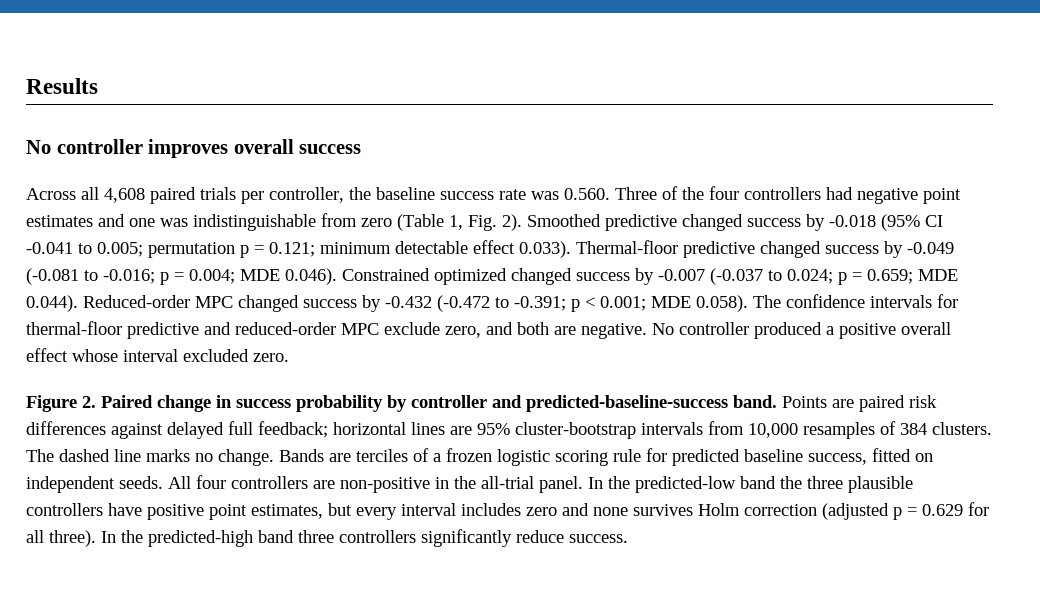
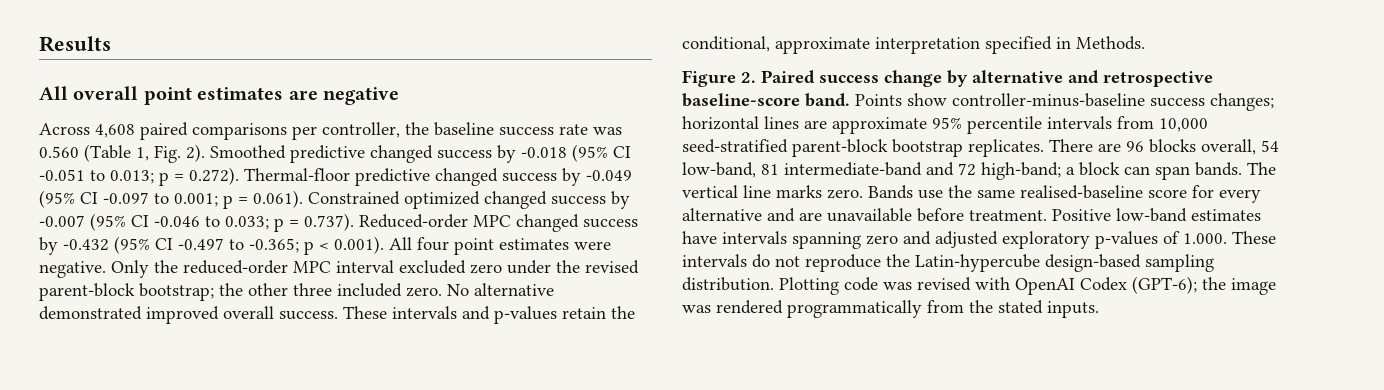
- No controller improves overall success
+ All overall point estimates are negative
- Across all 4,608 paired trials per controller, the baseline success rate was 0.560. Three of the four controllers had negative point estimates and one was indistinguishable from zero (Table 1, Fig. 2).
+ Across 4,608 paired comparisons per controller, the baseline success rate was 0.560 (Table 1, Fig. 2).
- Smoothed predictive changed success by -0.018 (95% CI -0.041 to 0.005; permutation p = 0.121; minimum detectable effect 0.033). Thermal-floor predictive changed success by -0.049 (-0.081 to -0.016; p = 0.004; MDE 0.046). Constrained optimized changed success by -0.007 (-0.037 to 0.024; p = 0.659; MDE 0.044). Reduced-order MPC changed success by -0.432 (-0.472 to -0.391; p < 0.001; MDE 0.058). The confidence intervals for thermal-floor predictive and reduced-order MPC exclude zero, and both are negative. No controller produced a positive overall effect whose interval excluded zero.
- Figure 2. Paired change in success probability by controller and predicted-baseline-success band. Points are paired risk differences against delayed full feedback; horizontal lines are 95% cluster-bootstrap intervals from 10,000 resamples of 384 clusters. The dashed line marks no change. Bands are terciles of a frozen logistic scoring rule for predicted baseline success, fitted on independent seeds. All four controllers are non-positive in the all-trial panel. In the predicted-low band the three plausible controllers have positive point estimates, but every interval includes zero and none survives Holm correction (adjusted p = 0.629 for all three). In the predicted-high band three controllers significantly reduce success.
+ Smoothed predictive changed success by -0.018 (95% CI -0.051 to 0.013; p = 0.272). Thermal-floor predictive changed success by -0.049 (95% CI -0.097 to 0.001; p = 0.061). Constrained optimized changed success by -0.007 (95% CI -0.046 to 0.033; p = 0.737). Reduced-order MPC changed success by -0.432 (95% CI -0.497 to -0.365; p < 0.001). All four point estimates were negative. Only the reduced-order MPC interval excluded zero under the revised parent-block bootstrap; the other three included zero. No alternative demonstrated improved overall success. These intervals and p-values retain the conditional, approximate interpretation specified in Methods.
+ Figure 2. Paired success change by alternative and retrospective baseline-score band. Points show controller-minus-baseline success changes; horizontal lines are approximate 95% percentile intervals from 10,000 seed-stratified parent-block bootstrap replicates. There are 96 blocks overall, 54 low-band, 81 intermediate-band and 72 high-band; a block can span bands. The vertical line marks zero. Bands use the same realised-baseline score for every alternative and are unavailable before treatment. Positive low-band estimates have intervals spanning zero and adjusted exploratory p-values of 1.000. These intervals do not reproduce the Latin-hypercube design-based sampling distribution. Plotting code was revised with OpenAI Codex (GPT-6); the image was rendered programmatically from the stated inputs.

